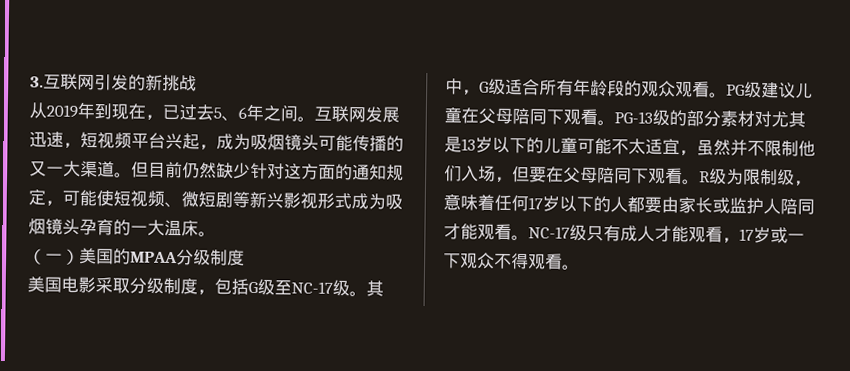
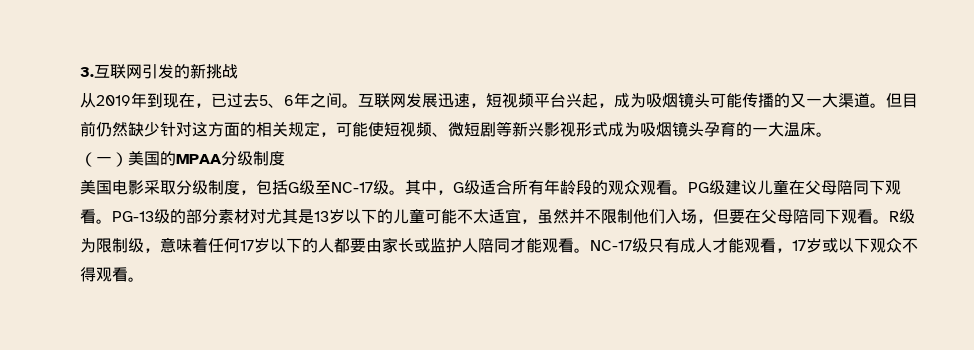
- 但目前仍然缺少针对这方面的通知规定，可能使短视频、微短剧等新兴影视形式成为吸烟镜头孕育的一大温床。
+ 但目前仍然缺少针对这方面的相关规定，可能使短视频、微短剧等新兴影视形式成为吸烟镜头孕育的一大温床。
- NC-17级只有成人才能观看，17岁或一下观众不得观看。
+ NC-17级只有成人才能观看，17岁或以下观众不得观看。

